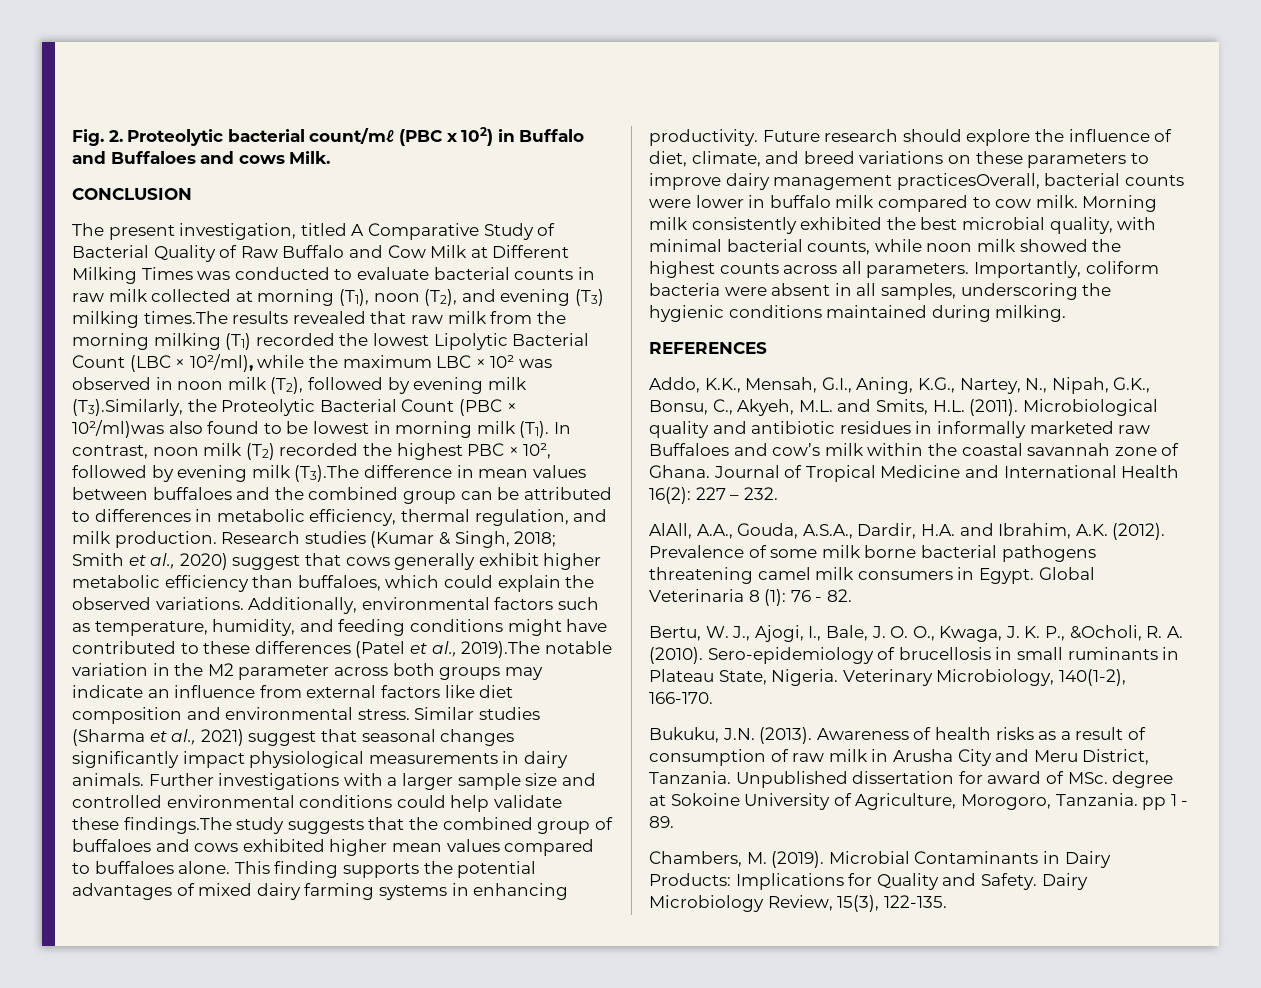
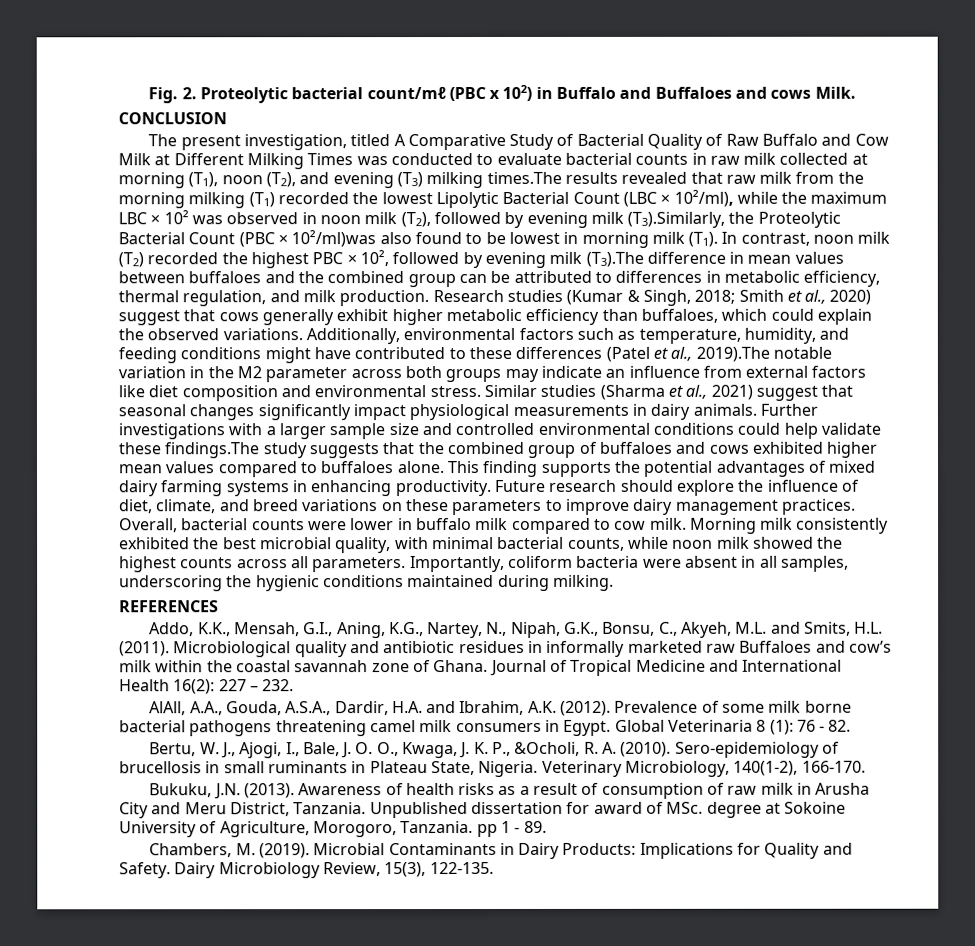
- Future research should explore the influence of diet, climate, and breed variations on these parameters to improve dairy management practicesOverall, bacterial counts were lower in buffalo milk compared to cow milk.
+ Future research should explore the influence of diet, climate, and breed variations on these parameters to improve dairy management practices. Overall, bacterial counts were lower in buffalo milk compared to cow milk.

